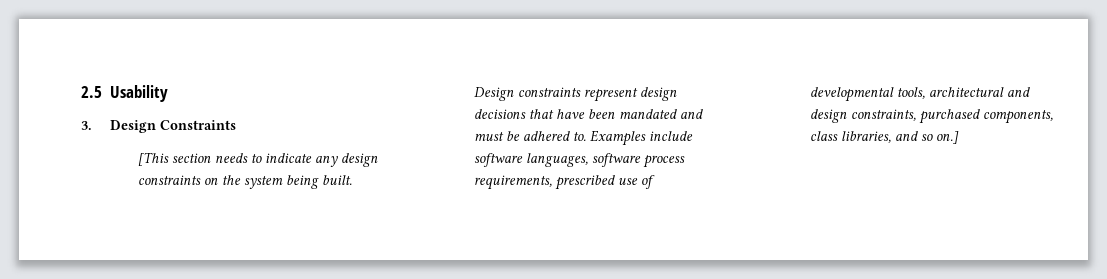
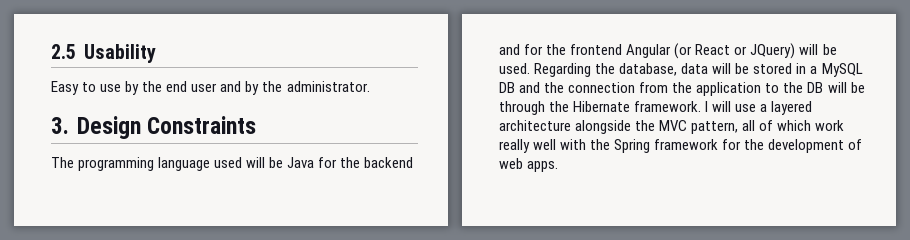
+ Easy to use by the end user and by the administrator.
  3. Design Constraints
- [This section needs to indicate any design constraints on the system being built. Design constraints represent design decisions that have been mandated and must be adhered to. Examples include software languages, software process requirements, prescribed use of developmental tools, architectural and design constraints, purchased components, class libraries, and so on.]
+ The programming language used will be Java for the backend and for the frontend Angular (or React or JQuery) will be used. Regarding the database, data will be stored in a MySQL DB and the connection from the application to the DB will be through the Hibernate framework. I will use a layered architecture alongside the MVC pattern, all of which work really well with the Spring framework for the development of web apps.

